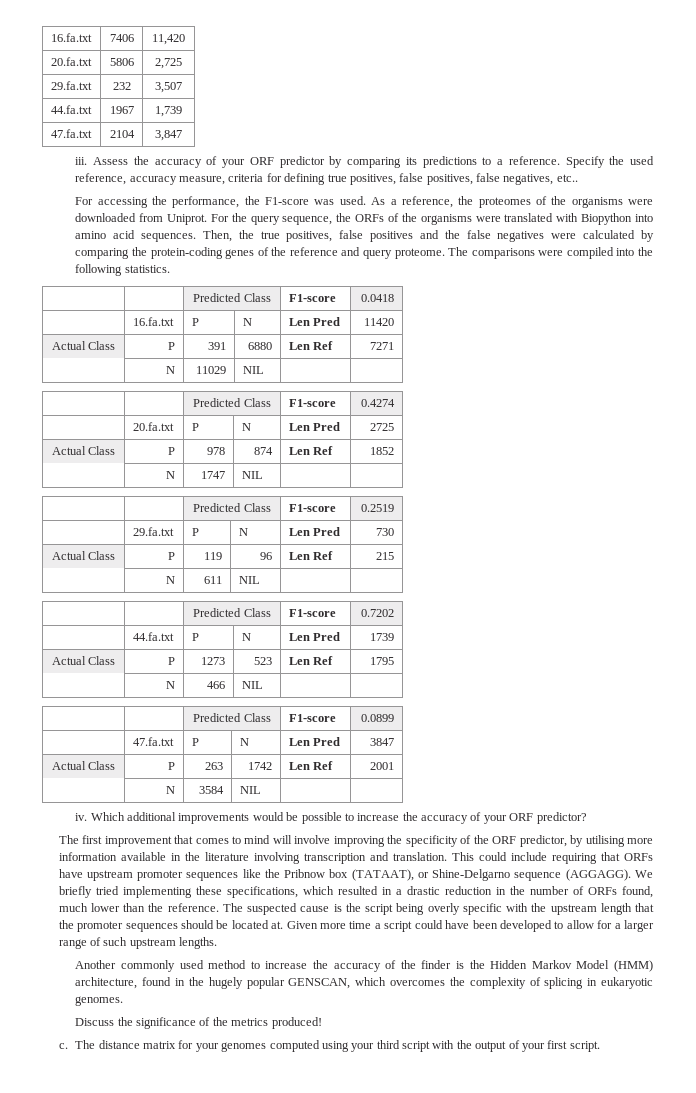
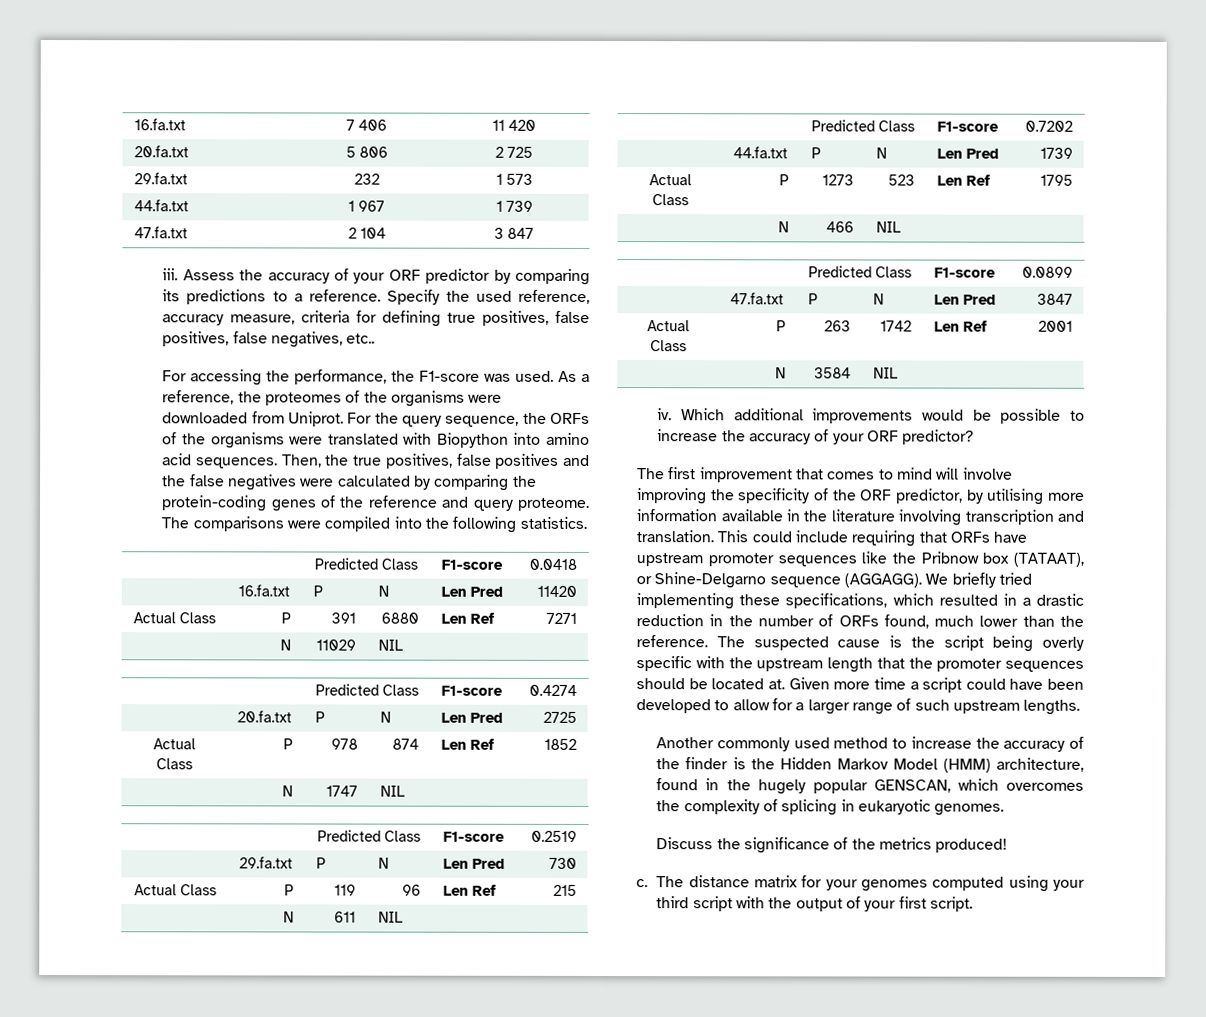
- 16.fa.txt | 7406 | 11,420
- 20.fa.txt | 5806 | 2,725
+ 16.fa.txt | 7 406 | 11 420
+ 20.fa.txt | 5 806 | 2 725
- 29.fa.txt | 232 | 3,507
- 44.fa.txt | 1967 | 1,739
- 47.fa.txt | 2104 | 3,847
+ 29.fa.txt | 232 | 1 573
+ 44.fa.txt | 1 967 | 1 739
+ 47.fa.txt | 2 104 | 3 847

